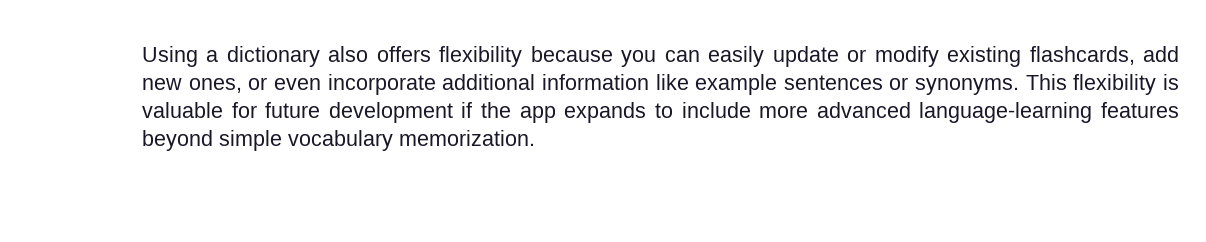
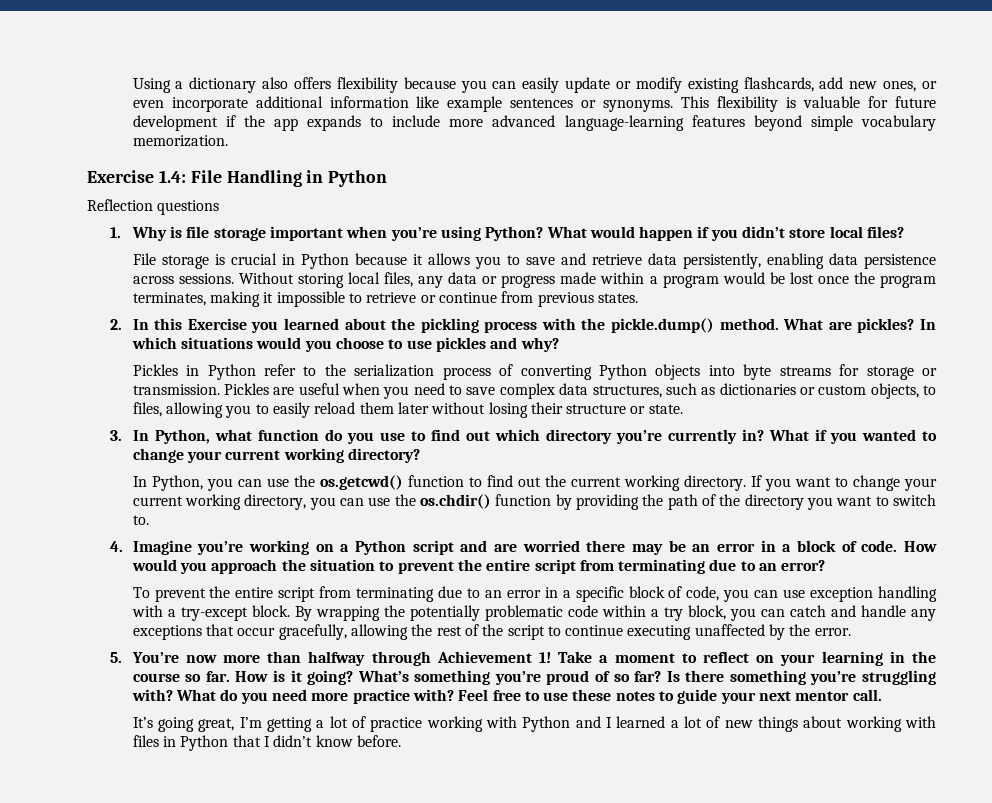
+ Exercise 1.4: File Handling in Python
+ Reflection questions
+ 1. Why is file storage important when you’re using Python? What would happen if you didn’t store local files?
+ File storage is crucial in Python because it allows you to save and retrieve data persistently, enabling data persistence across sessions. Without storing local files, any data or progress made within a program would be lost once the program terminates, making it impossible to retrieve or continue from previous states.
+ 2. In this Exercise you learned about the pickling process with the pickle.dump() method. What are pickles? In which situations would you choose to use pickles and why?
+ Pickles in Python refer to the serialization process of converting Python objects into byte streams for storage or transmission. Pickles are useful when you need to save complex data structures, such as dictionaries or custom objects, to files, allowing you to easily reload them later without losing their structure or state.
+ 3. In Python, what function do you use to find out which directory you’re currently in? What if you wanted to change your current working directory?
+ In Python, you can use the os.getcwd() function to find out the current working directory. If you want to change your current working directory, you can use the os.chdir() function by providing the path of the directory you want to switch to.
+ 4. Imagine you’re working on a Python script and are worried there may be an error in a block of code. How would you approach the situation to prevent the entire script from terminating due to an error?
+ To prevent the entire script from terminating due to an error in a specific block of code, you can use exception handling with a try-except block. By wrapping the potentially problematic code within a try block, you can catch and handle any exceptions that occur gracefully, allowing the rest of the script to continue executing unaffected by the error.
+ 5. You’re now more than halfway through Achievement 1! Take a moment to reflect on your learning in the course so far. How is it going? What’s something you’re proud of so far? Is there something you’re struggling with? What do you need more practice with? Feel free to use these notes to guide your next mentor call.
+ It’s going great, I’m getting a lot of practice working with Python and I learned a lot of new things about working with files in Python that I didn’t know before.

